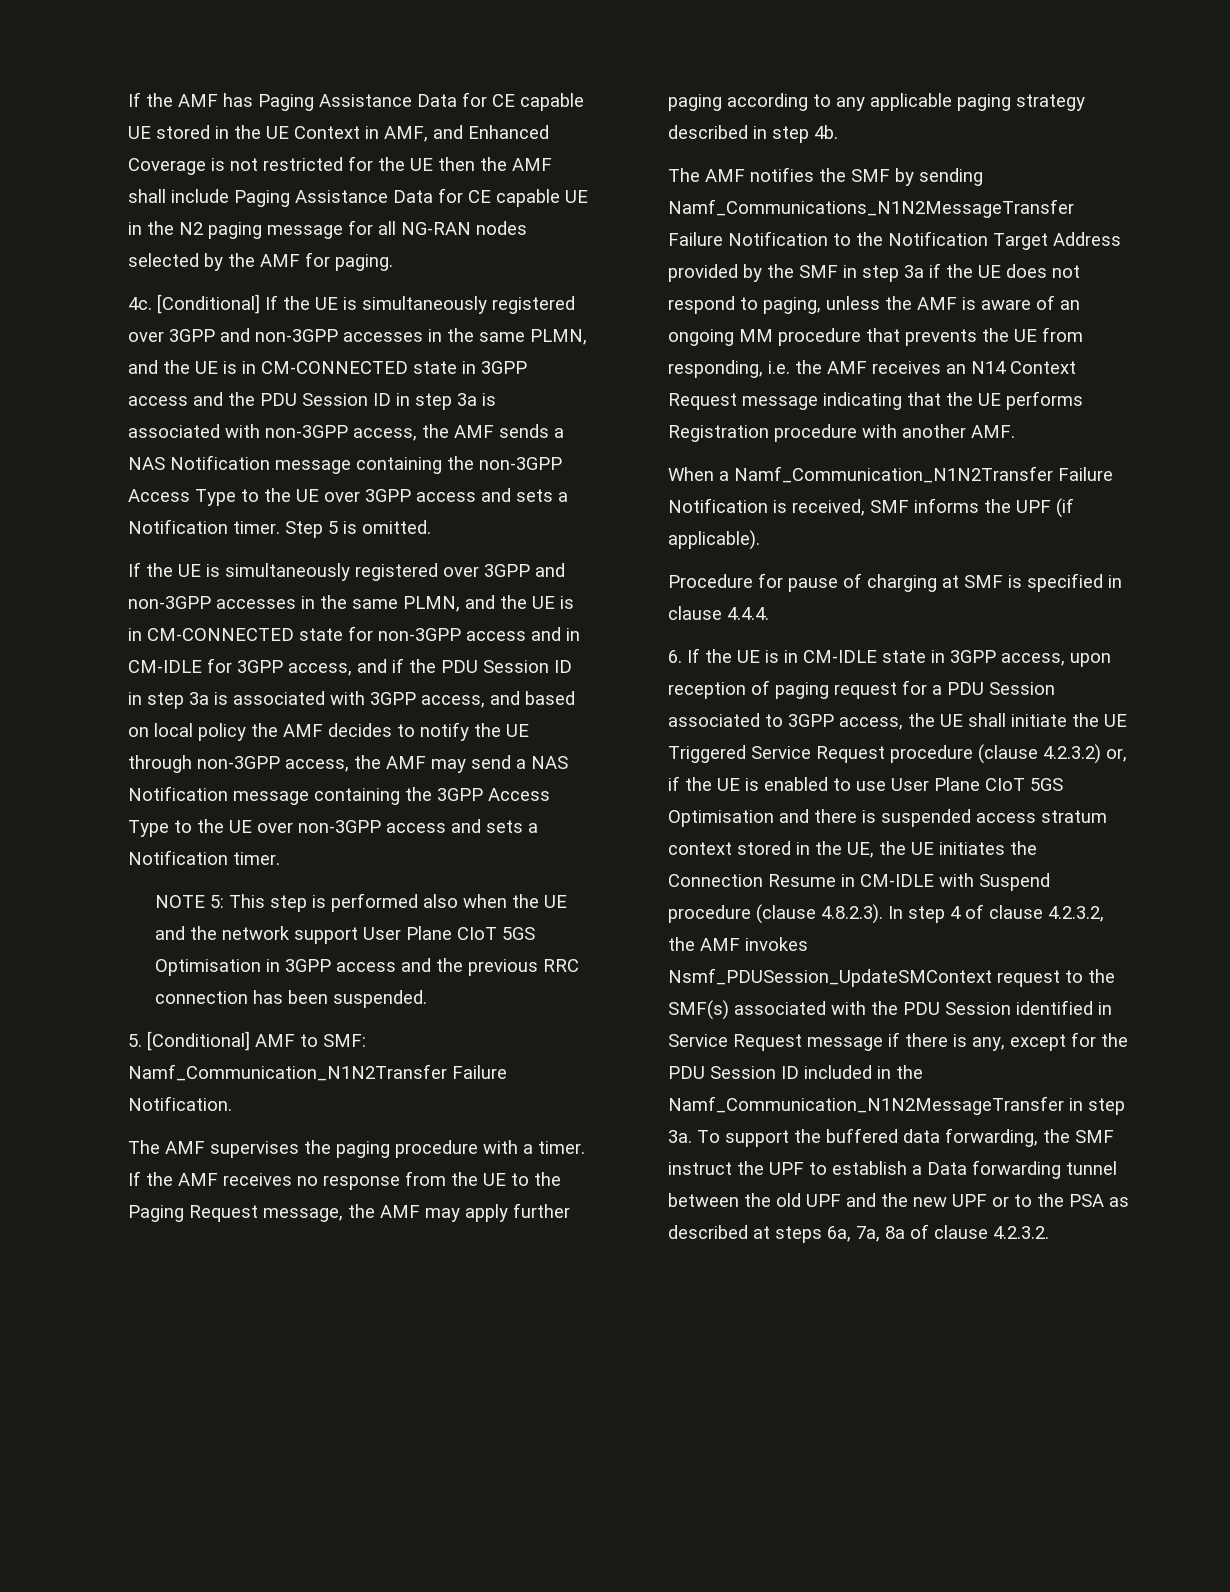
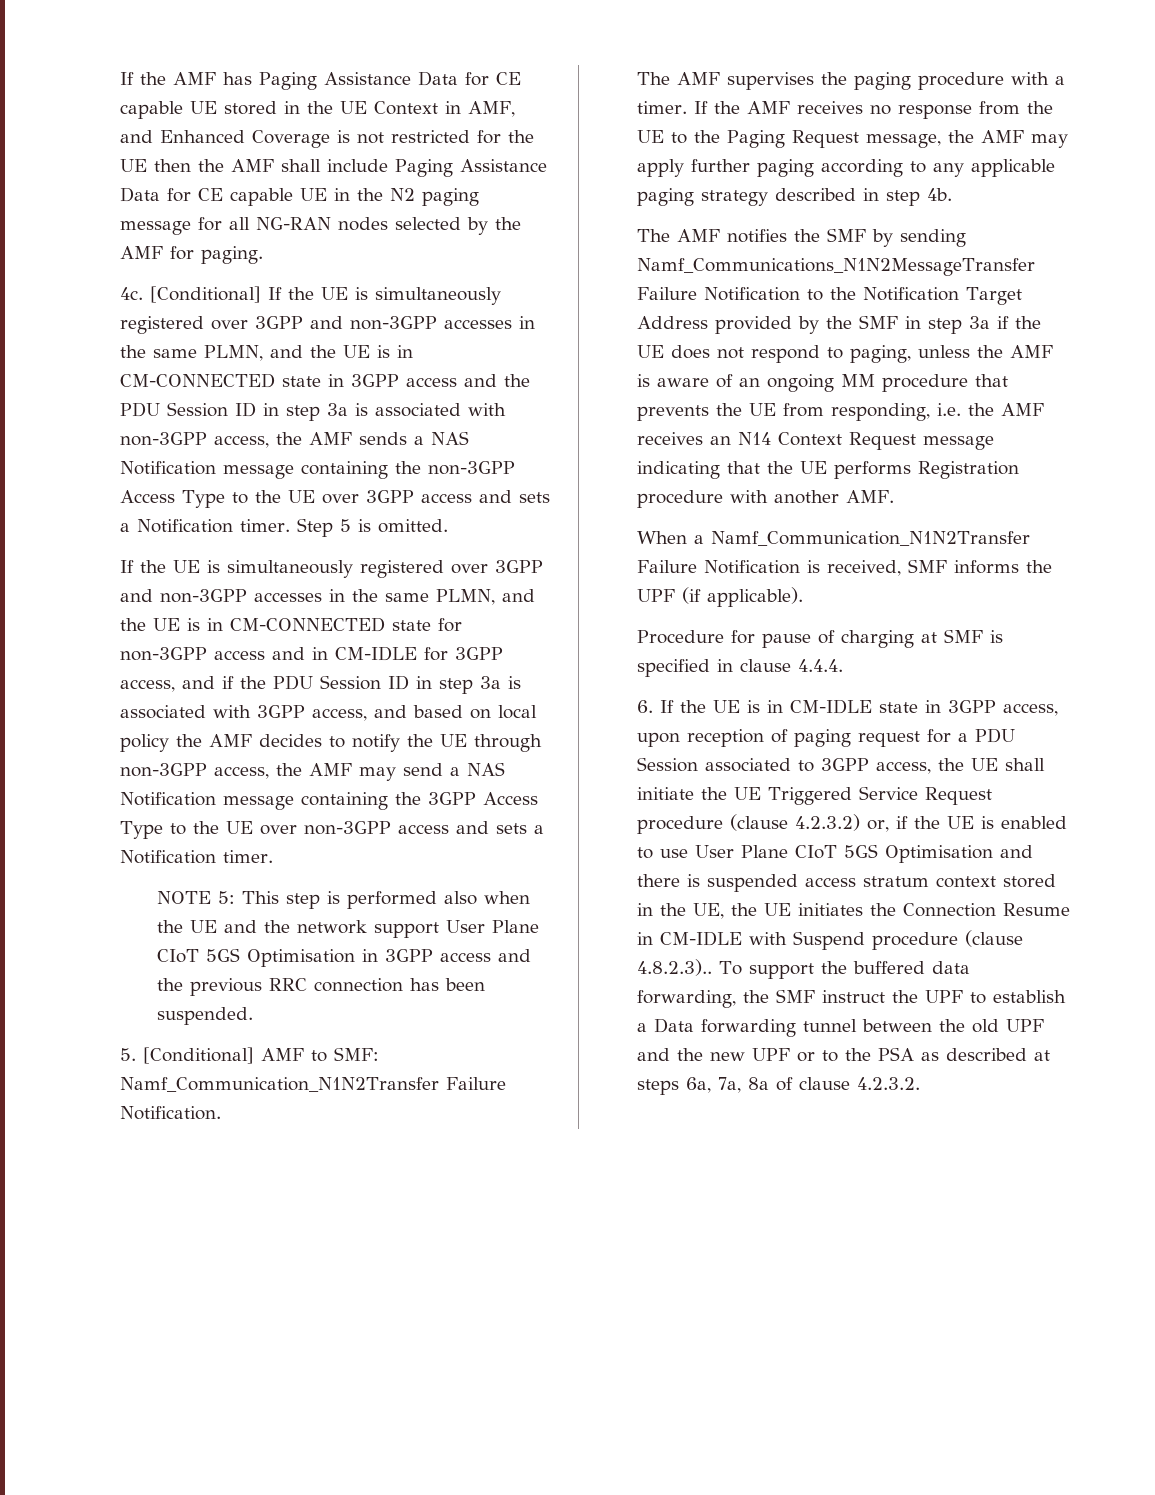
- 6. If the UE is in CM-IDLE state in 3GPP access, upon reception of paging request for a PDU Session associated to 3GPP access, the UE shall initiate the UE Triggered Service Request procedure (clause 4.2.3.2) or, if the UE is enabled to use User Plane CIoT 5GS Optimisation and there is suspended access stratum context stored in the UE, the UE initiates the Connection Resume in CM-IDLE with Suspend procedure (clause 4.8.2.3). In step 4 of clause 4.2.3.2, the AMF invokes Nsmf_PDUSession_UpdateSMContext request to the SMF(s) associated with the PDU Session identified in Service Request message if there is any, except for the PDU Session ID included in the Namf_Communication_N1N2MessageTransfer in step 3a.
+ 6. If the UE is in CM-IDLE state in 3GPP access, upon reception of paging request for a PDU Session associated to 3GPP access, the UE shall initiate the UE Triggered Service Request procedure (clause 4.2.3.2) or, if the UE is enabled to use User Plane CIoT 5GS Optimisation and there is suspended access stratum context stored in the UE, the UE initiates the Connection Resume in CM-IDLE with Suspend procedure (clause 4.8.2.3)..

